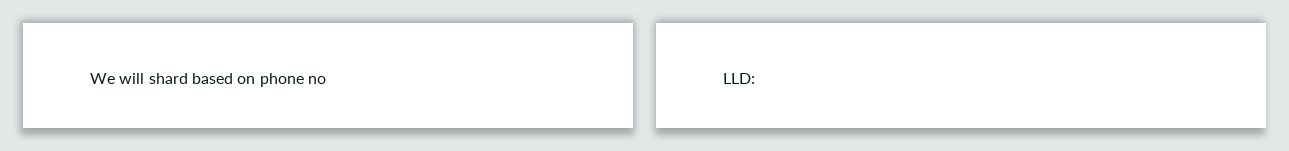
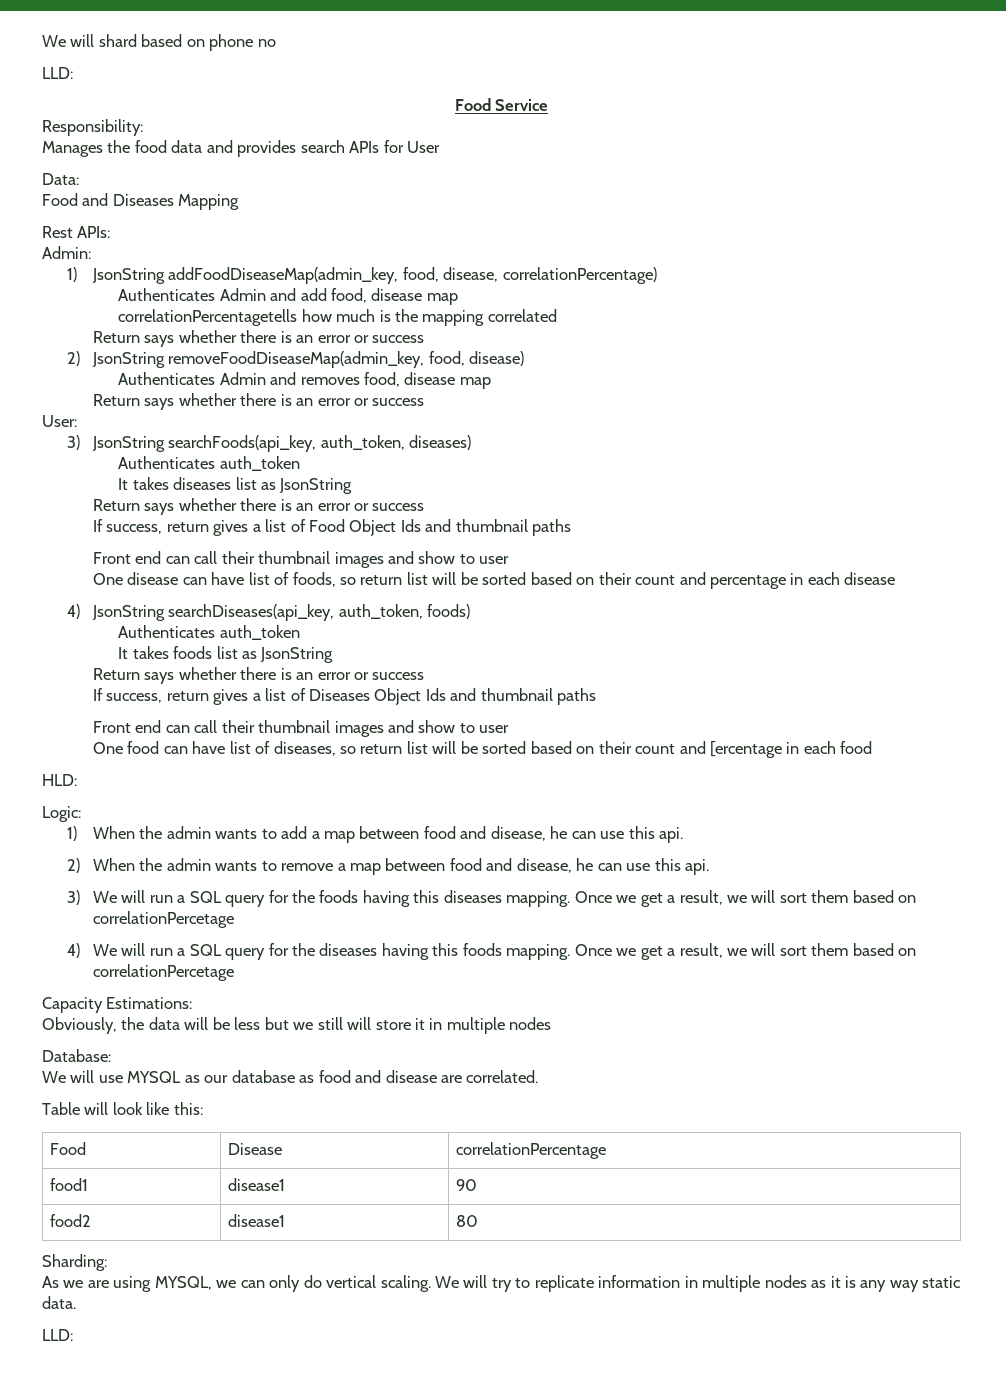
+ Food Service
+ Responsibility:
+ Manages the food data and provides search APIs for User
+ Data:
+ Food and Diseases Mapping
+ Rest APIs:
+ Admin:
+ 1) JsonString addFoodDiseaseMap(admin_key, food, disease, correlationPercentage)
+ Authenticates Admin and add food, disease map
+ correlationPercentagetells how much is the mapping correlated
+ Return says whether there is an error or success
+ 2) JsonString removeFoodDiseaseMap(admin_key, food, disease)
+ Authenticates Admin and removes food, disease map
+ Return says whether there is an error or success
+ User:
+ 3) JsonString searchFoods(api_key, auth_token, diseases)
+ Authenticates auth_token
+ It takes diseases list as JsonString
+ Return says whether there is an error or success
+ If success, return gives a list of Food Object Ids and thumbnail paths
+ Front end can call their thumbnail images and show to user
+ One disease can have list of foods, so return list will be sorted based on their count and percentage in each disease
+ 4) JsonString searchDiseases(api_key, auth_token, foods)
+ Authenticates auth_token
+ It takes foods list as JsonString
+ Return says whether there is an error or success
+ If success, return gives a list of Diseases Object Ids and thumbnail paths
+ Front end can call their thumbnail images and show to user
+ One food can have list of diseases, so return list will be sorted based on their count and [ercentage in each food
+ HLD:
+ Logic:
+ 1) When the admin wants to add a map between food and disease, he can use this api.
+ 2) When the admin wants to remove a map between food and disease, he can use this api.
+ 3) We will run a SQL query for the foods having this diseases mapping. Once we get a result, we will sort them based on correlationPercetage
+ 4) We will run a SQL query for the diseases having this foods mapping. Once we get a result, we will sort them based on correlationPercetage
+ Capacity Estimations:
+ Obviously, the data will be less but we still will store it in multiple nodes
+ Database:
+ We will use MYSQL as our database as food and disease are correlated.
+ Table will look like this:
+ Food | Disease | correlationPercentage
+ food1 | disease1 | 90
+ food2 | disease1 | 80
+ Sharding:
+ As we are using MYSQL, we can only do vertical scaling. We will try to replicate information in multiple nodes as it is any way static data.
+ LLD:

